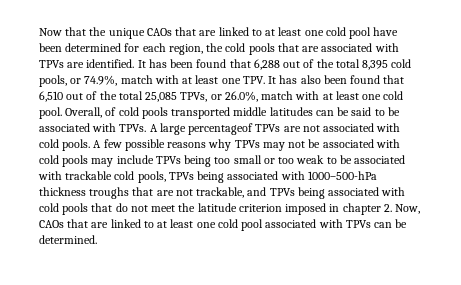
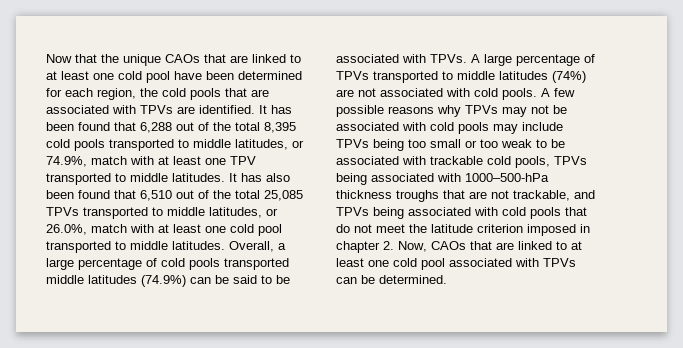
- It has been found that 6,288 out of the total 8,395 cold pools, or 74.9%, match with at least one TPV. It has also been found that 6,510 out of the total 25,085 TPVs, or 26.0%, match with at least one cold pool. Overall, of cold pools transported middle latitudes can be said to be associated with TPVs.
+ It has been found that 6,288 out of the total 8,395 cold pools transported to middle latitudes, or 74.9%, match with at least one TPV transported to middle latitudes. It has also been found that 6,510 out of the total 25,085 TPVs transported to middle latitudes, or 26.0%, match with at least one cold pool transported to middle latitudes. Overall, a large percentage of cold pools transported middle latitudes (74.9%) can be said to be associated with TPVs.
- A large percentageof TPVs are not associated with cold pools.
+ A large percentage of TPVs transported to middle latitudes (74%) are not associated with cold pools.

